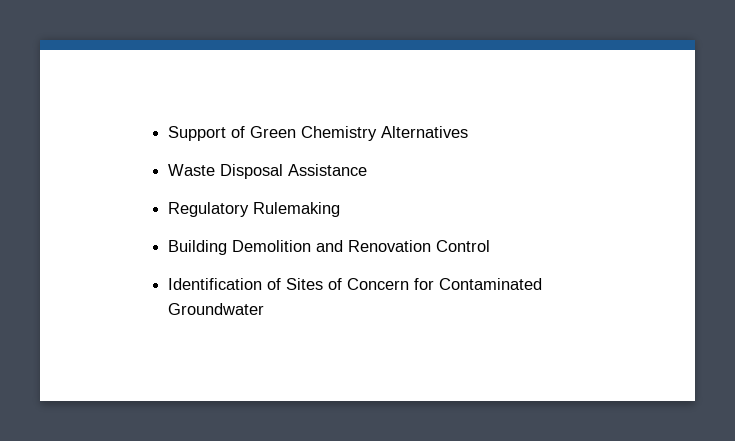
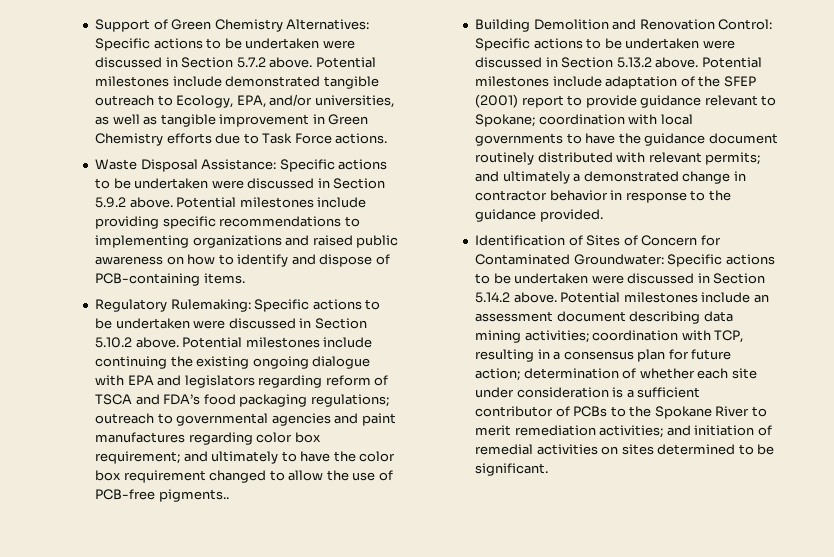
- Support of Green Chemistry Alternatives
- Waste Disposal Assistance
- Regulatory Rulemaking
- Building Demolition and Renovation Control
+ Support of Green Chemistry Alternatives: Specific actions to be undertaken were discussed in Section 5.7.2 above. Potential milestones include demonstrated tangible outreach to Ecology, EPA, and/or universities, as well as tangible improvement in Green Chemistry efforts due to Task Force actions.
+ Waste Disposal Assistance: Specific actions to be undertaken were discussed in Section 5.9.2 above. Potential milestones include providing specific recommendations to implementing organizations and raised public awareness on how to identify and dispose of PCB-containing items.
+ Regulatory Rulemaking: Specific actions to be undertaken were discussed in Section 5.10.2 above. Potential milestones include continuing the existing ongoing dialogue with EPA and legislators regarding reform of TSCA and FDA’s food packaging regulations; outreach to governmental agencies and paint manufactures regarding color box requirement; and ultimately to have the color box requirement changed to allow the use of PCB-free pigments..
+ Building Demolition and Renovation Control: Specific actions to be undertaken were discussed in Section 5.13.2 above. Potential milestones include adaptation of the SFEP (2001) report to provide guidance relevant to Spokane; coordination with local governments to have the guidance document routinely distributed with relevant permits; and ultimately a demonstrated change in contractor behavior in response to the guidance provided.
- Identification of Sites of Concern for Contaminated Groundwater
+ Identification of Sites of Concern for Contaminated Groundwater: Specific actions to be undertaken were discussed in Section 5.14.2 above. Potential milestones include an assessment document describing data mining activities; coordination with TCP, resulting in a consensus plan for future action; determination of whether each site under consideration is a sufficient contributor of PCBs to the Spokane River to merit remediation activities; and initiation of remedial activities on sites determined to be significant.

